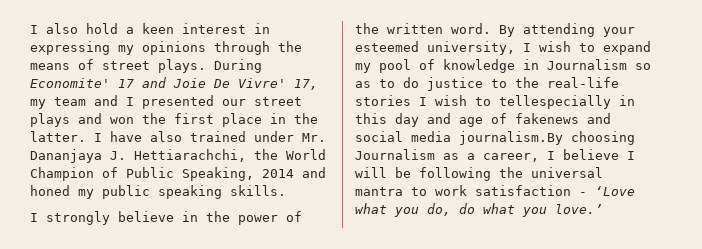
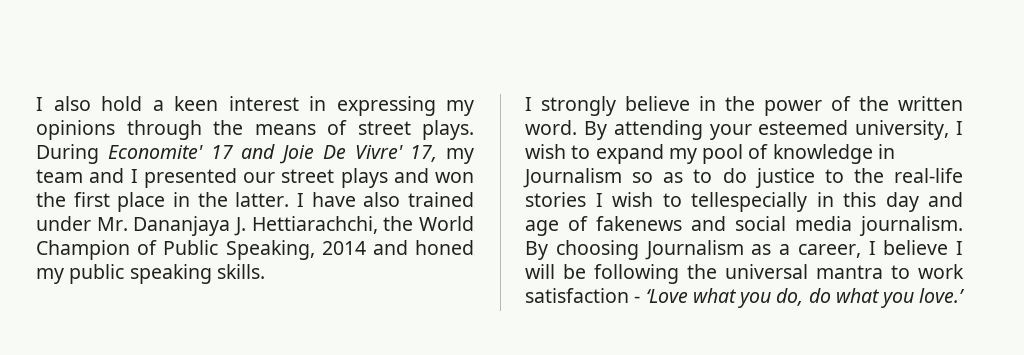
- By attending your esteemed university, I wish to expand my pool of knowledge in Journalism so as to do justice to the real-life stories I wish to tellespecially in this day and age of fakenews and social media journalism.By choosing Journalism as a career, I believe I will be following the universal mantra to work satisfaction - ‘Love what you do, do what you love.’
+ By attending your esteemed university, I wish to expand my pool of knowledge in Journalism so as to do justice to the real-life stories I wish to tellespecially in this day and age of fakenews and social media journalism. By choosing Journalism as a career, I believe I will be following the universal mantra to work satisfaction - ‘Love what you do, do what you love.’

